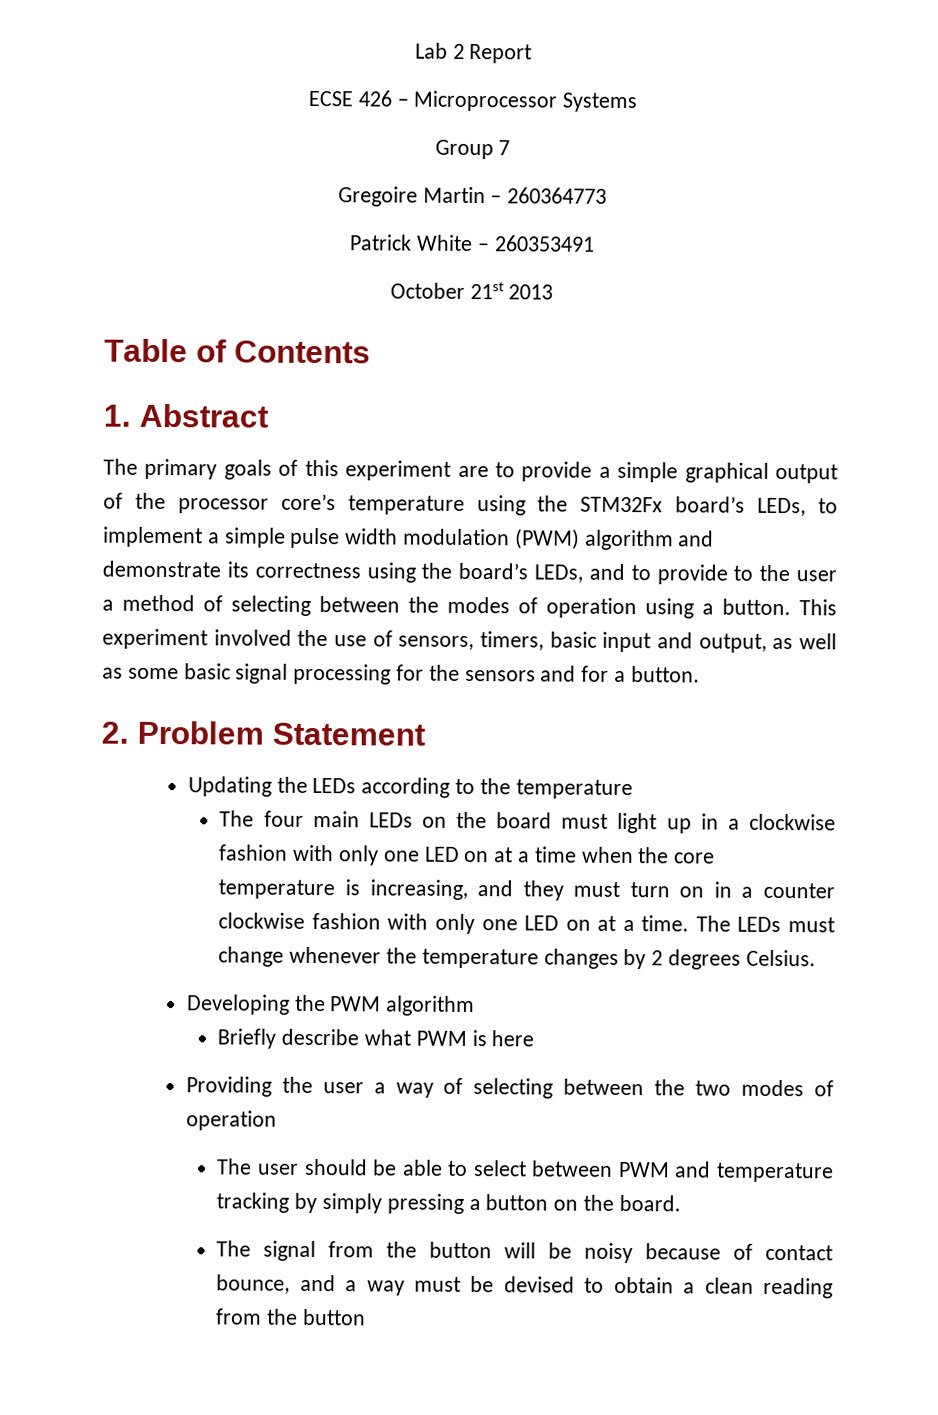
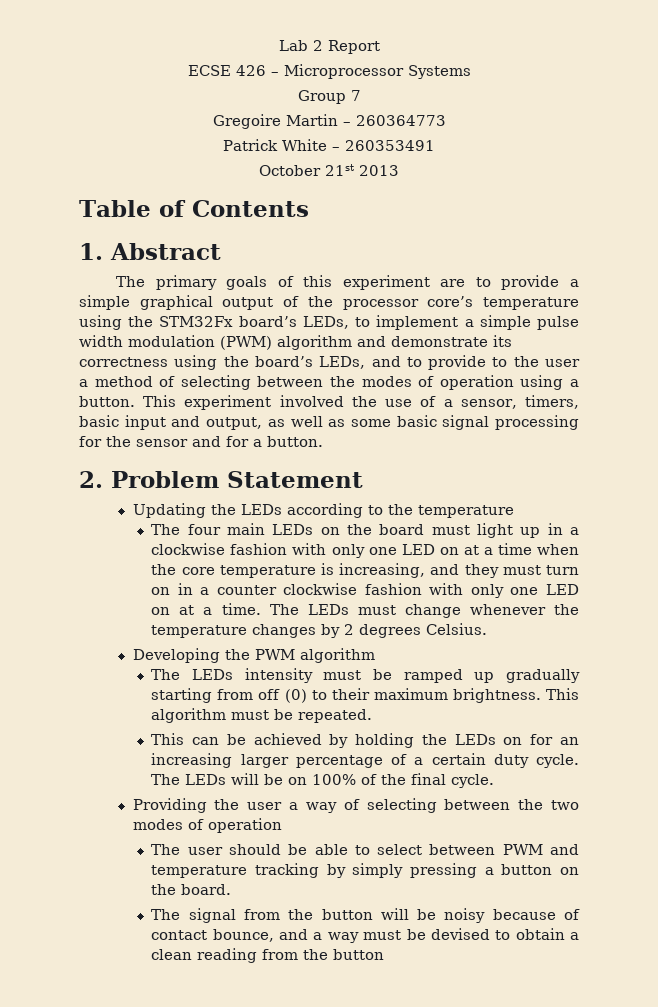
- This experiment involved the use of sensors, timers, basic input and output, as well as some basic signal processing for the sensors and for a button.
+ This experiment involved the use of a sensor, timers, basic input and output, as well as some basic signal processing for the sensor and for a button.
- Briefly describe what PWM is here
+ The LEDs intensity must be ramped up gradually starting from off (0) to their maximum brightness. This algorithm must be repeated.
+ This can be achieved by holding the LEDs on for an increasing larger percentage of a certain duty cycle. The LEDs will be on 100% of the final cycle.

